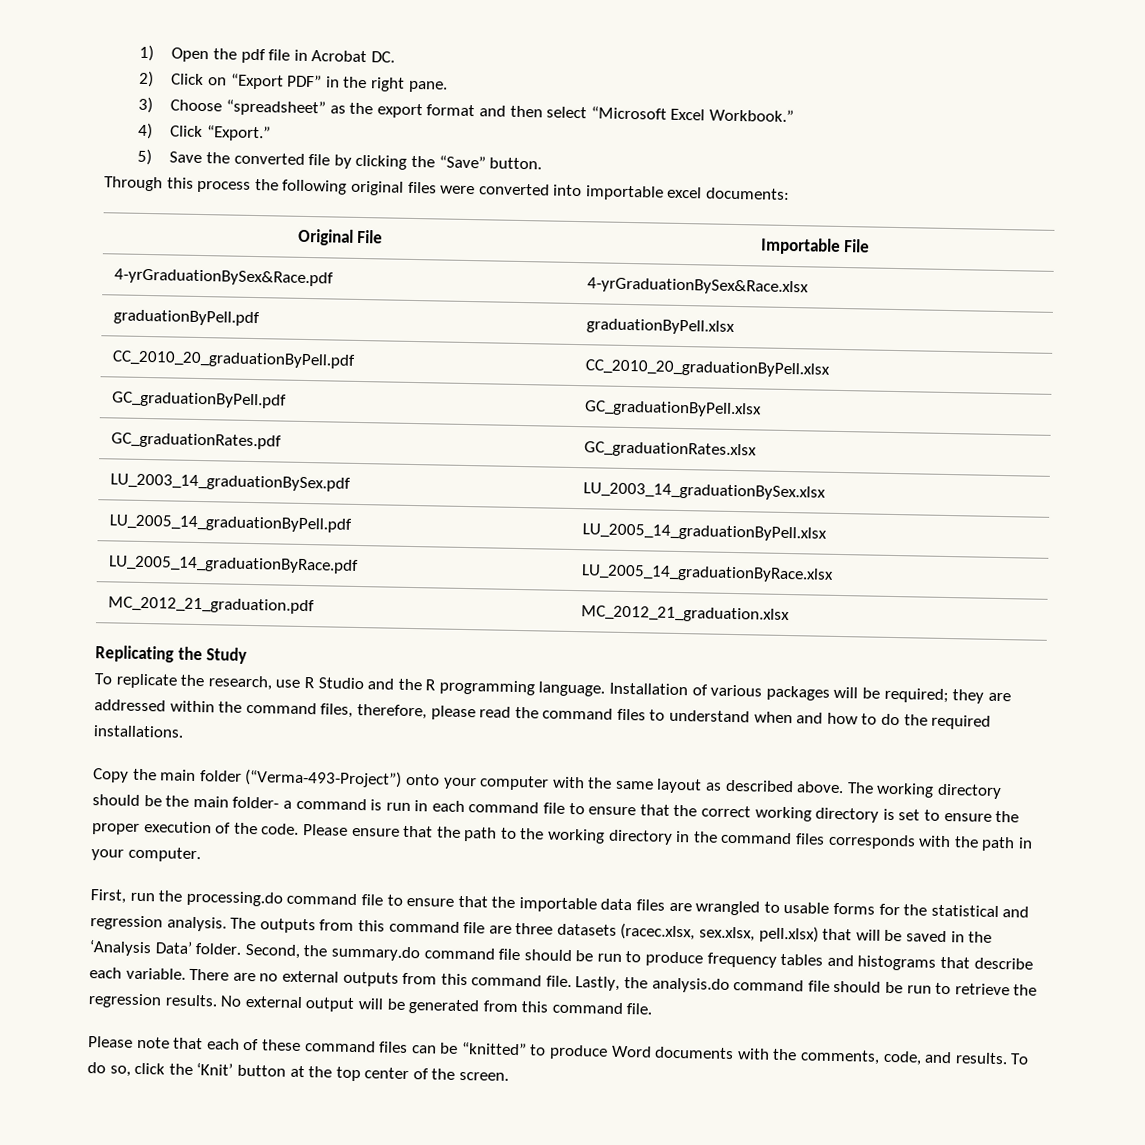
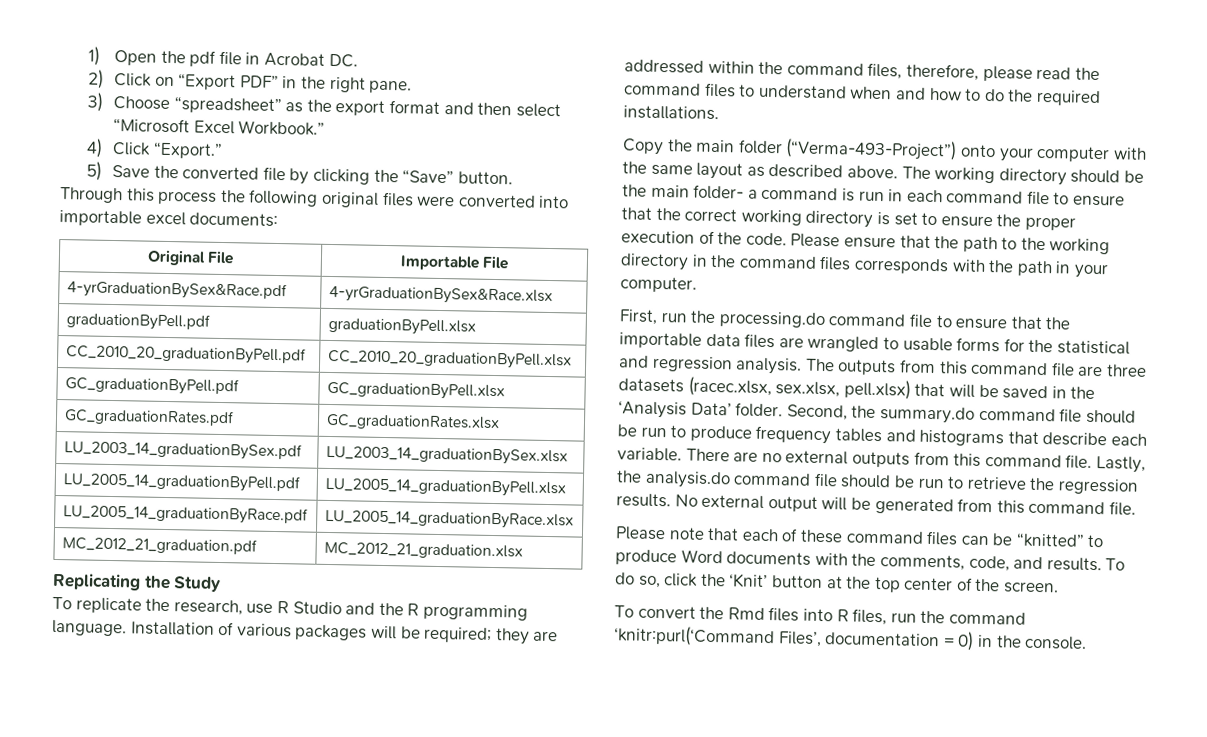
+ To convert the Rmd files into R files, run the command ‘knitr:purl(‘Command Files’, documentation = 0) in the console.

